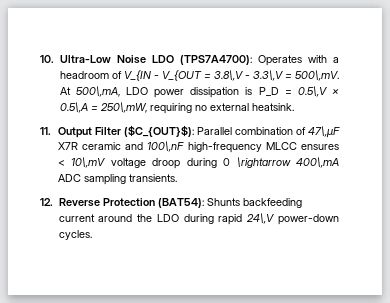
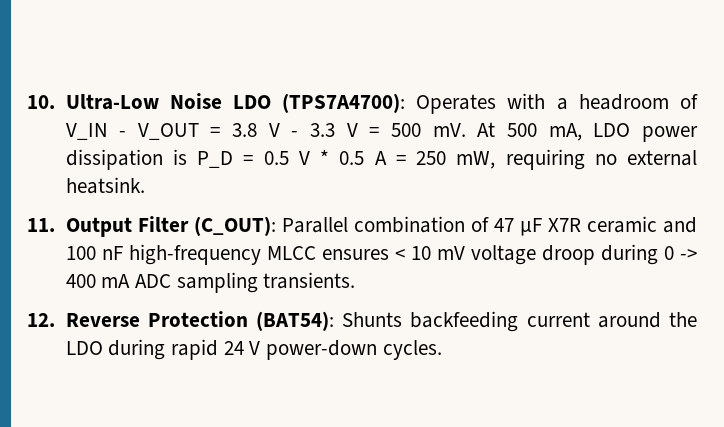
- 10. Ultra-Low Noise LDO (TPS7A4700): Operates with a headroom of V_{IN - V_{OUT = 3.8\,V - 3.3\,V = 500\,mV. At 500\,mA, LDO power dissipation is P_D = 0.5\,V × 0.5\,A = 250\,mW, requiring no external heatsink.
+ 10. Ultra-Low Noise LDO (TPS7A4700): Operates with a headroom of V_IN - V_OUT = 3.8 V - 3.3 V = 500 mV. At 500 mA, LDO power dissipation is P_D = 0.5 V * 0.5 A = 250 mW, requiring no external heatsink.
- 11. Output Filter ($C_{OUT}$): Parallel combination of 47\,µF X7R ceramic and 100\,nF high-frequency MLCC ensures < 10\,mV voltage droop during 0 \rightarrow 400\,mA ADC sampling transients.
+ 11. Output Filter (C_OUT): Parallel combination of 47 µF X7R ceramic and 100 nF high-frequency MLCC ensures < 10 mV voltage droop during 0 -> 400 mA ADC sampling transients.
- 12. Reverse Protection (BAT54): Shunts backfeeding current around the LDO during rapid 24\,V power-down cycles.
+ 12. Reverse Protection (BAT54): Shunts backfeeding current around the LDO during rapid 24 V power-down cycles.

